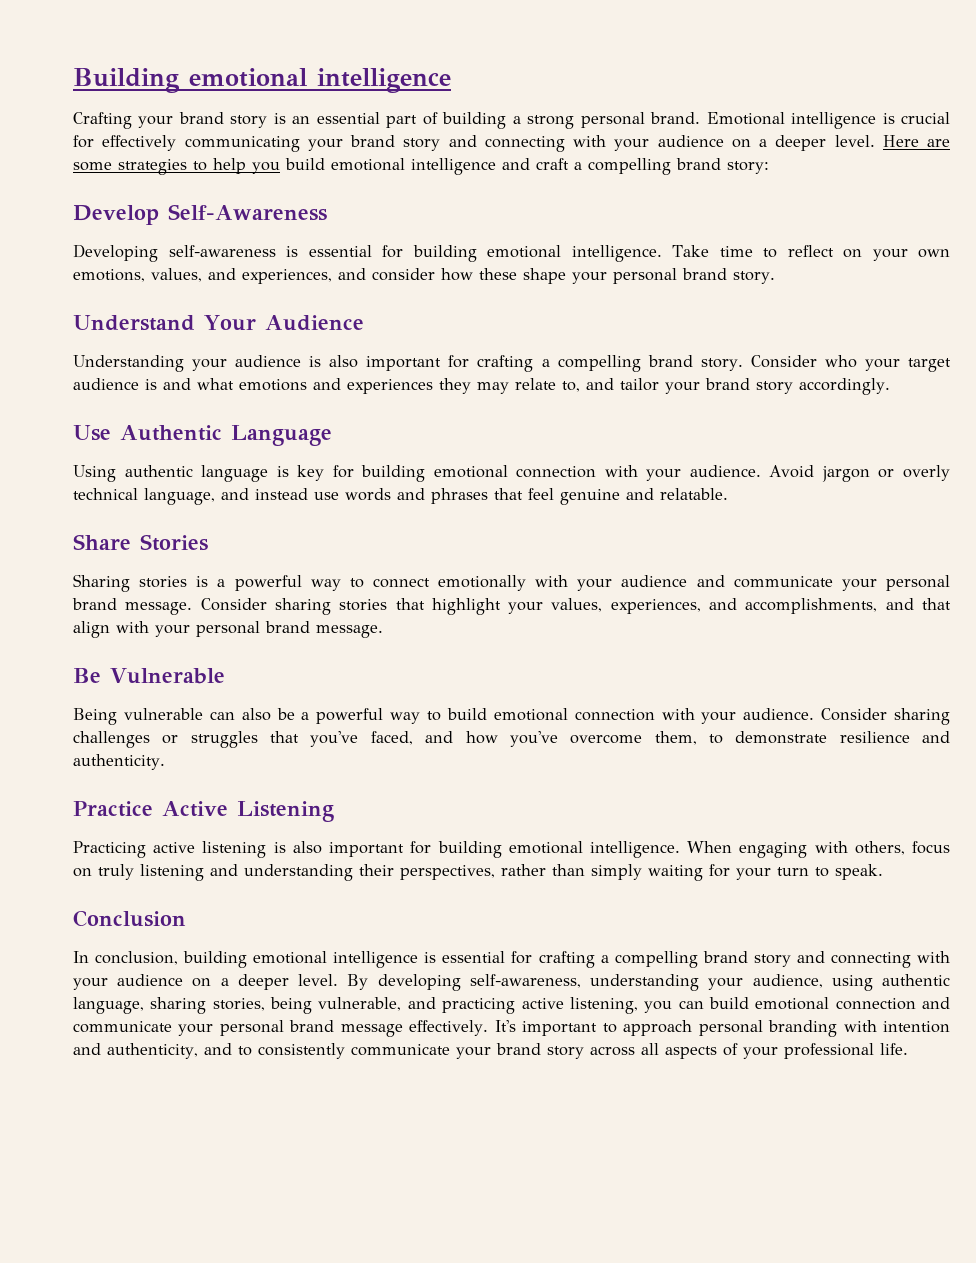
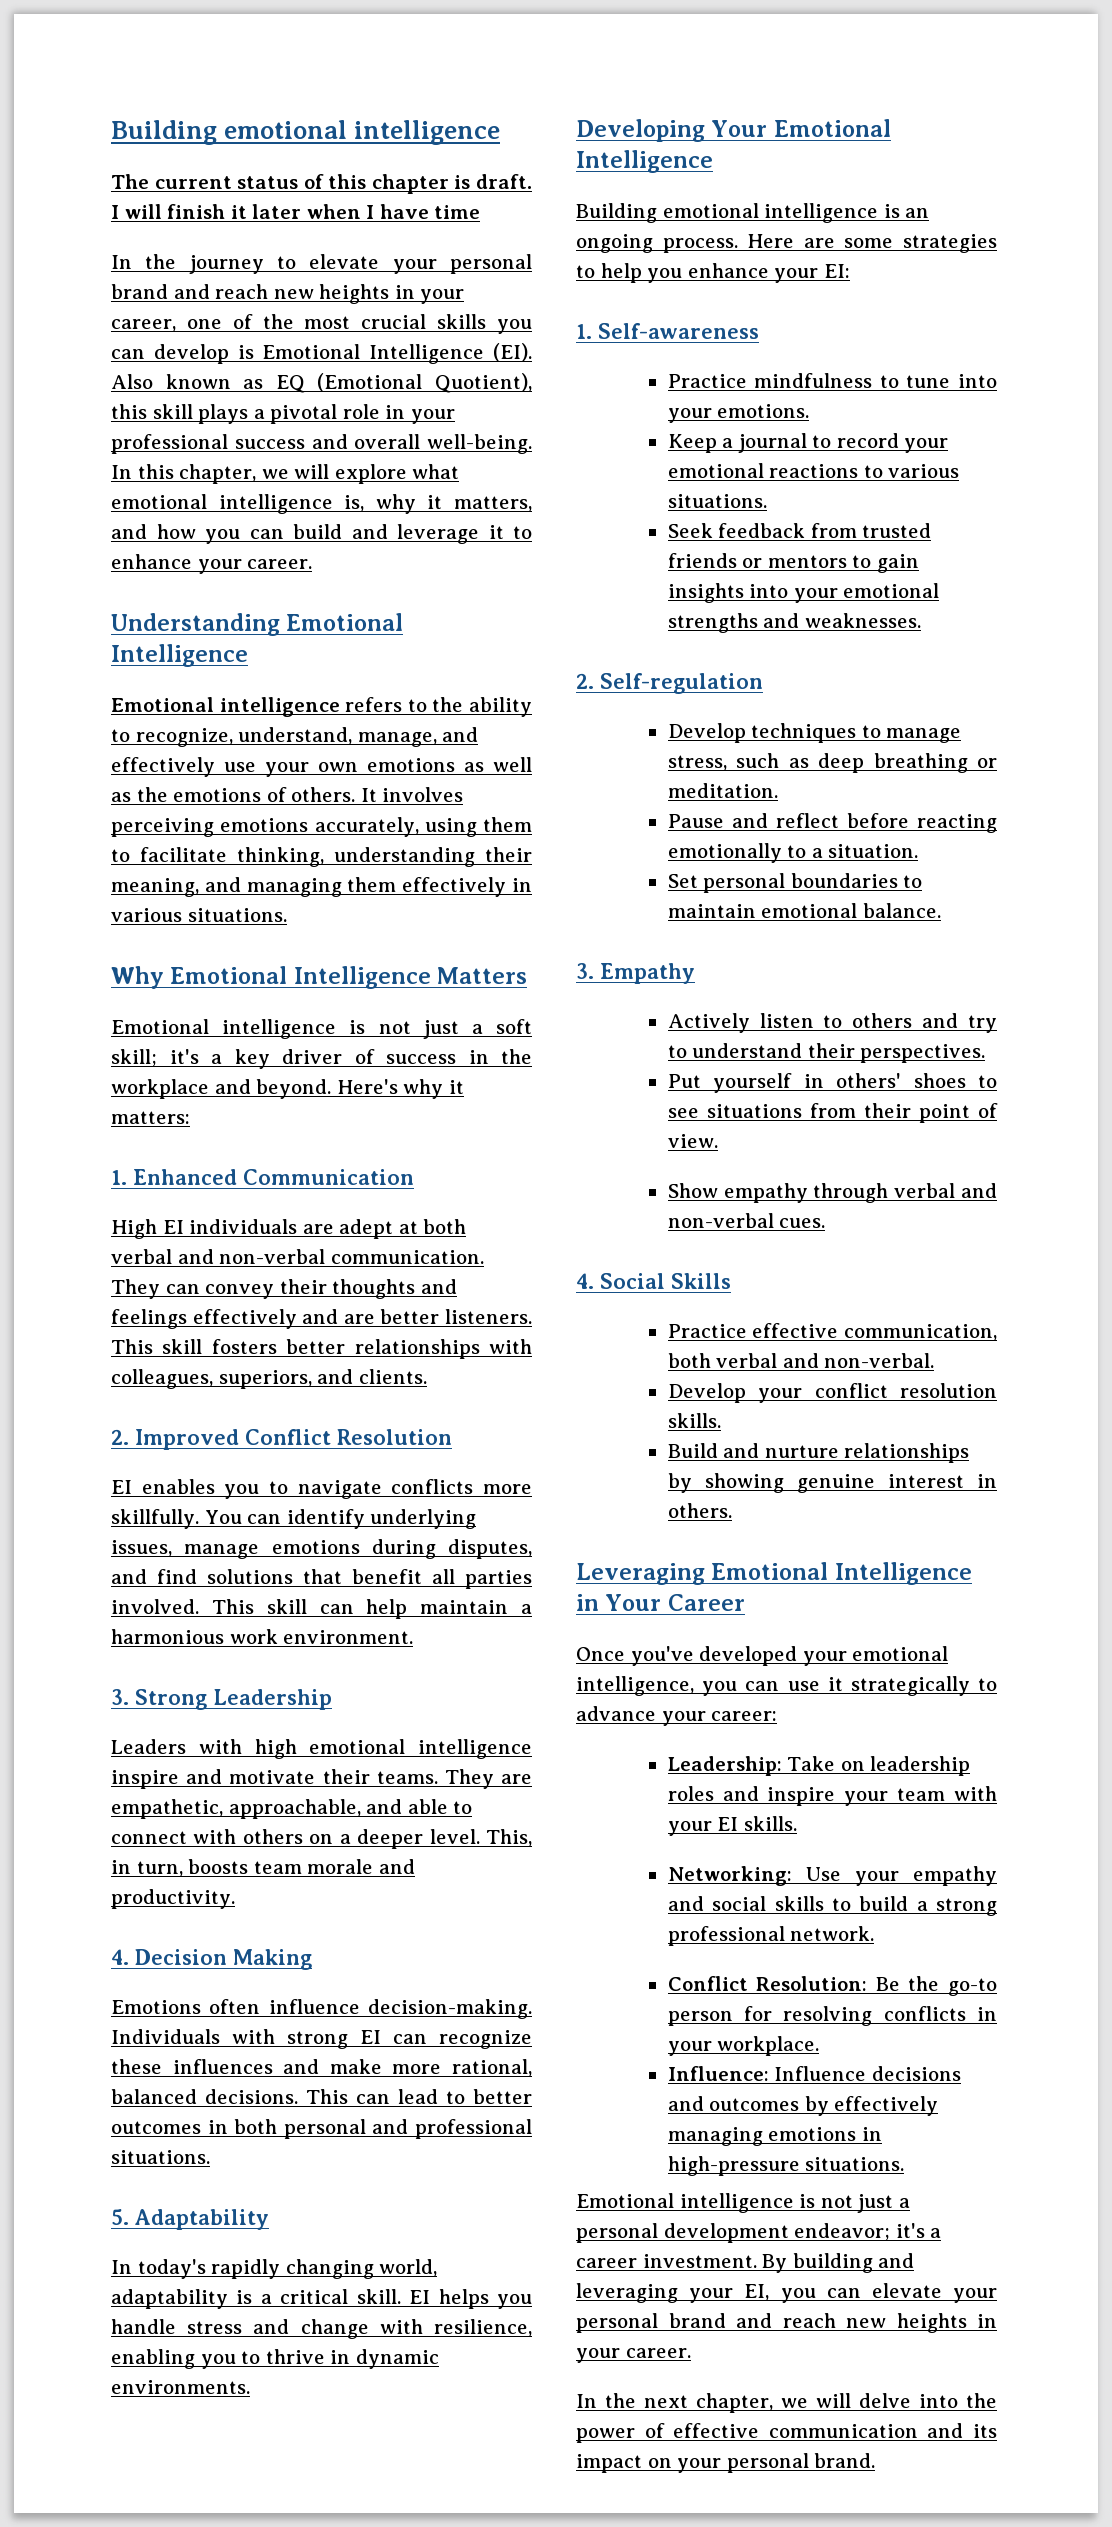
- Crafting your brand story is an essential part of building a strong personal brand. Emotional intelligence is crucial for effectively communicating your brand story and connecting with your audience on a deeper level.
+ The current status of this chapter is draft. I will finish it later when I have time
+ In the journey to elevate your personal brand and reach new heights in your career, one of the most crucial skills you can develop is Emotional Intelligence (EI). Also known as EQ (Emotional Quotient), this skill plays a pivotal role in your professional success and overall well-being. In this chapter, we will explore what emotional intelligence is, why it matters, and how you can build and leverage it to enhance your career.
+ Understanding Emotional Intelligence
+ Emotional intelligence refers to the ability to recognize, understand, manage, and effectively use your own emotions as well as the emotions of others. It involves perceiving emotions accurately, using them to facilitate thinking, understanding their meaning, and managing them effectively in various situations.
+ Why Emotional Intelligence Matters
+ Emotional intelligence is not just a soft skill; it's a key driver of success in the workplace and beyond. Here's why it matters:
+ 1. Enhanced Communication
+ High EI individuals are adept at both verbal and non-verbal communication. They can convey their thoughts and feelings effectively and are better listeners. This skill fosters better relationships with colleagues, superiors, and clients.
+ 2. Improved Conflict Resolution
+ EI enables you to navigate conflicts more skillfully. You can identify underlying issues, manage emotions during disputes, and find solutions that benefit all parties involved. This skill can help maintain a harmonious work environment.
+ 3. Strong Leadership
+ Leaders with high emotional intelligence inspire and motivate their teams. They are empathetic, approachable, and able to connect with others on a deeper level. This, in turn, boosts team morale and productivity.
+ 4. Decision Making
+ Emotions often influence decision-making. Individuals with strong EI can recognize these influences and make more rational, balanced decisions. This can lead to better outcomes in both personal and professional situations.
+ 5. Adaptability
+ In today's rapidly changing world, adaptability is a critical skill. EI helps you handle stress and change with resilience, enabling you to thrive in dynamic environments.
+ Developing Your Emotional Intelligence
+ Building emotional intelligence is an ongoing process.
- Here are some strategies to help you build emotional intelligence and craft a compelling brand story:
- Develop Self-Awareness
- Developing self-awareness is essential for building emotional intelligence. Take time to reflect on your own emotions, values, and experiences, and consider how these shape your personal brand story.
- Understand Your Audience
- Understanding your audience is also important for crafting a compelling brand story. Consider who your target audience is and what emotions and experiences they may relate to, and tailor your brand story accordingly.
- Use Authentic Language
- Using authentic language is key for building emotional connection with your audience. Avoid jargon or overly technical language, and instead use words and phrases that feel genuine and relatable.
- Share Stories
- Sharing stories is a powerful way to connect emotionally with your audience and communicate your personal brand message. Consider sharing stories that highlight your values, experiences, and accomplishments, and that align with your personal brand message.
- Be Vulnerable
- Being vulnerable can also be a powerful way to build emotional connection with your audience. Consider sharing challenges or struggles that you've faced, and how you've overcome them, to demonstrate resilience and authenticity.
- Practice Active Listening
- Practicing active listening is also important for building emotional intelligence. When engaging with others, focus on truly listening and understanding their perspectives, rather than simply waiting for your turn to speak.
- Conclusion
- In conclusion, building emotional intelligence is essential for crafting a compelling brand story and connecting with your audience on a deeper level. By developing self-awareness, understanding your audience, using authentic language, sharing stories, being vulnerable, and practicing active listening, you can build emotional connection and communicate your personal brand message effectively. It's important to approach personal branding with intention and authenticity, and to consistently communicate your brand story across all aspects of your professional life.
+ Here are some strategies to help you enhance your EI:
+ 1. Self-awareness
+ Practice mindfulness to tune into your emotions.
+ Keep a journal to record your emotional reactions to various situations.
+ Seek feedback from trusted friends or mentors to gain insights into your emotional strengths and weaknesses.
+ 2. Self-regulation
+ Develop techniques to manage stress, such as deep breathing or meditation.
+ Pause and reflect before reacting emotionally to a situation.
+ Set personal boundaries to maintain emotional balance.
+ 3. Empathy
+ Actively listen to others and try to understand their perspectives.
+ Put yourself in others' shoes to see situations from their point of view.
+ Show empathy through verbal and non-verbal cues.
+ 4. Social Skills
+ Practice effective communication, both verbal and non-verbal.
+ Develop your conflict resolution skills.
+ Build and nurture relationships by showing genuine interest in others.
+ Leveraging Emotional Intelligence in Your Career
+ Once you've developed your emotional intelligence, you can use it strategically to advance your career:
+ Leadership: Take on leadership roles and inspire your team with your EI skills.
+ Networking: Use your empathy and social skills to build a strong professional network.
+ Conflict Resolution: Be the go-to person for resolving conflicts in your workplace.
+ Influence: Influence decisions and outcomes by effectively managing emotions in high-pressure situations.
+ Emotional intelligence is not just a personal development endeavor; it's a career investment. By building and leveraging your EI, you can elevate your personal brand and reach new heights in your career.
+ In the next chapter, we will delve into the power of effective communication and its impact on your personal brand.

